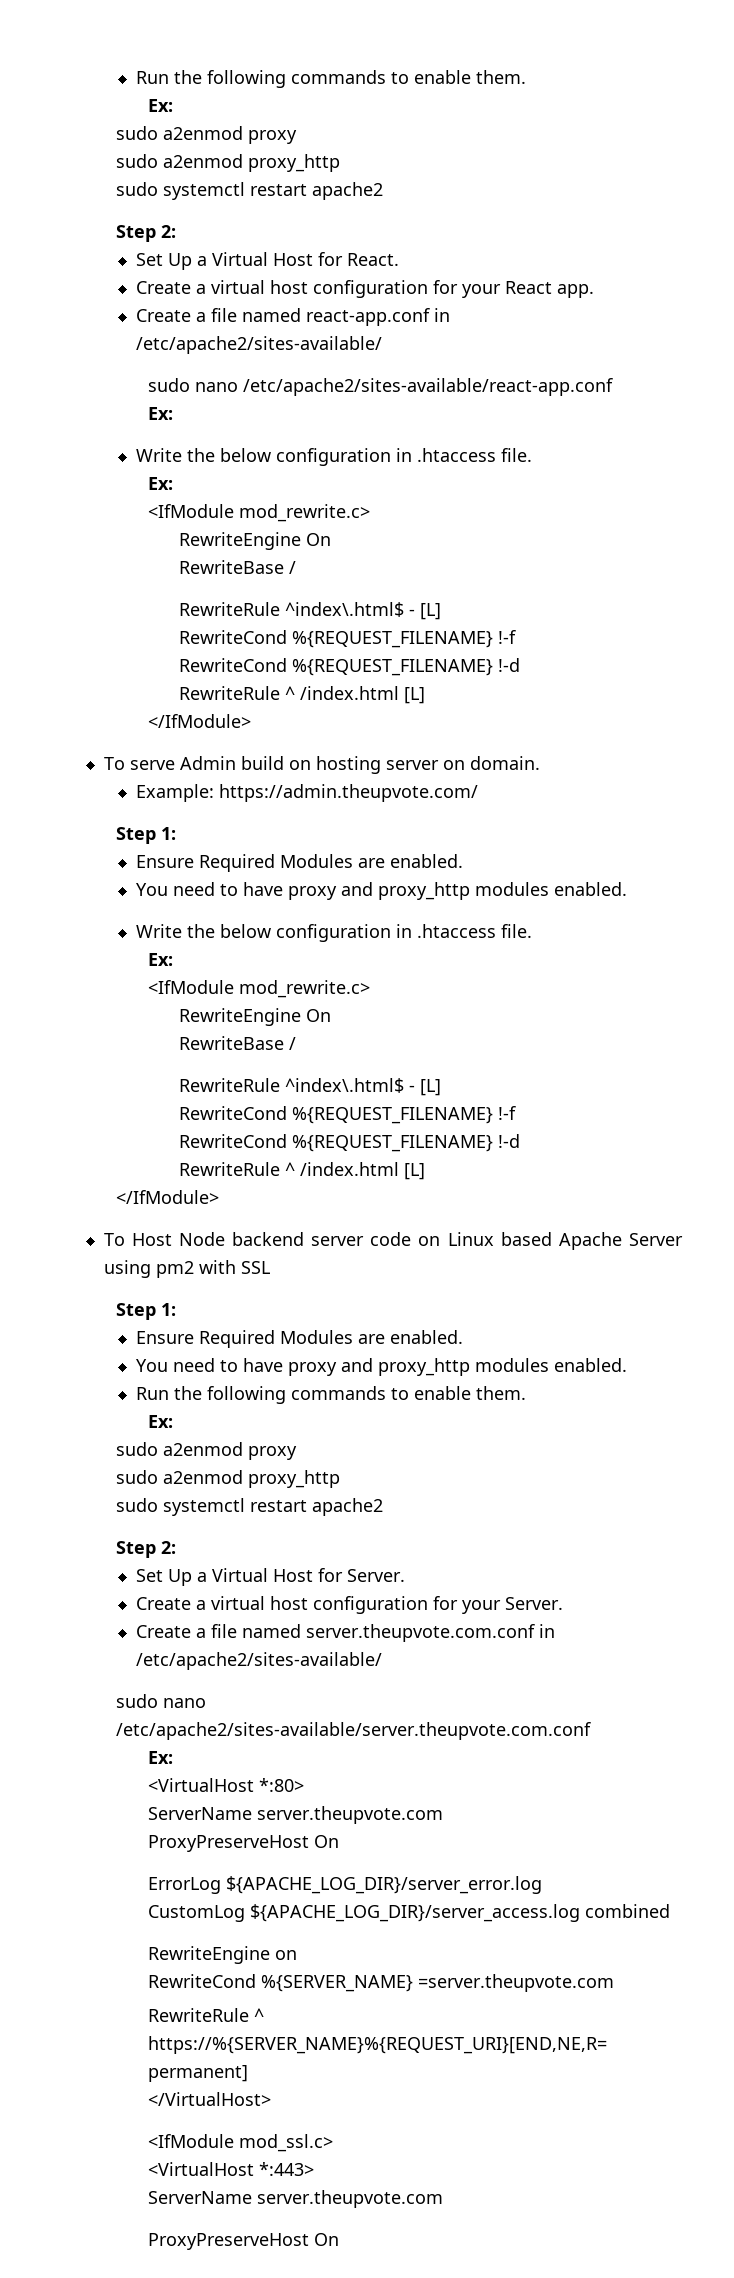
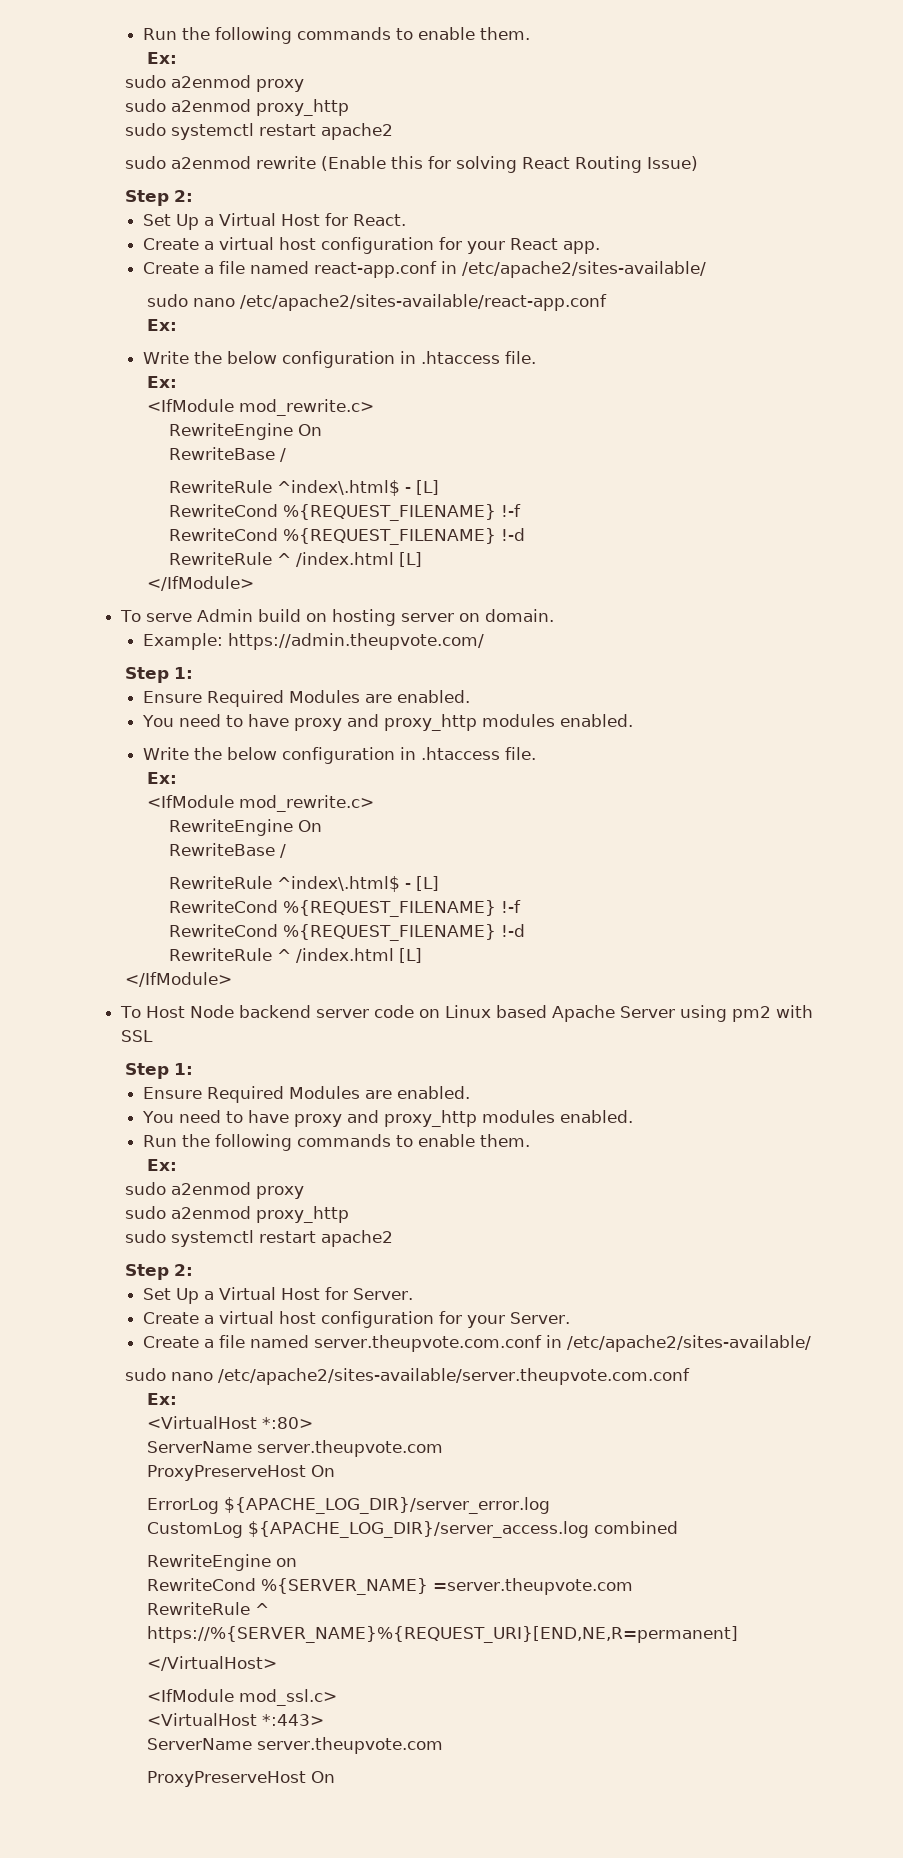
+ sudo a2enmod rewrite (Enable this for solving React Routing Issue)

